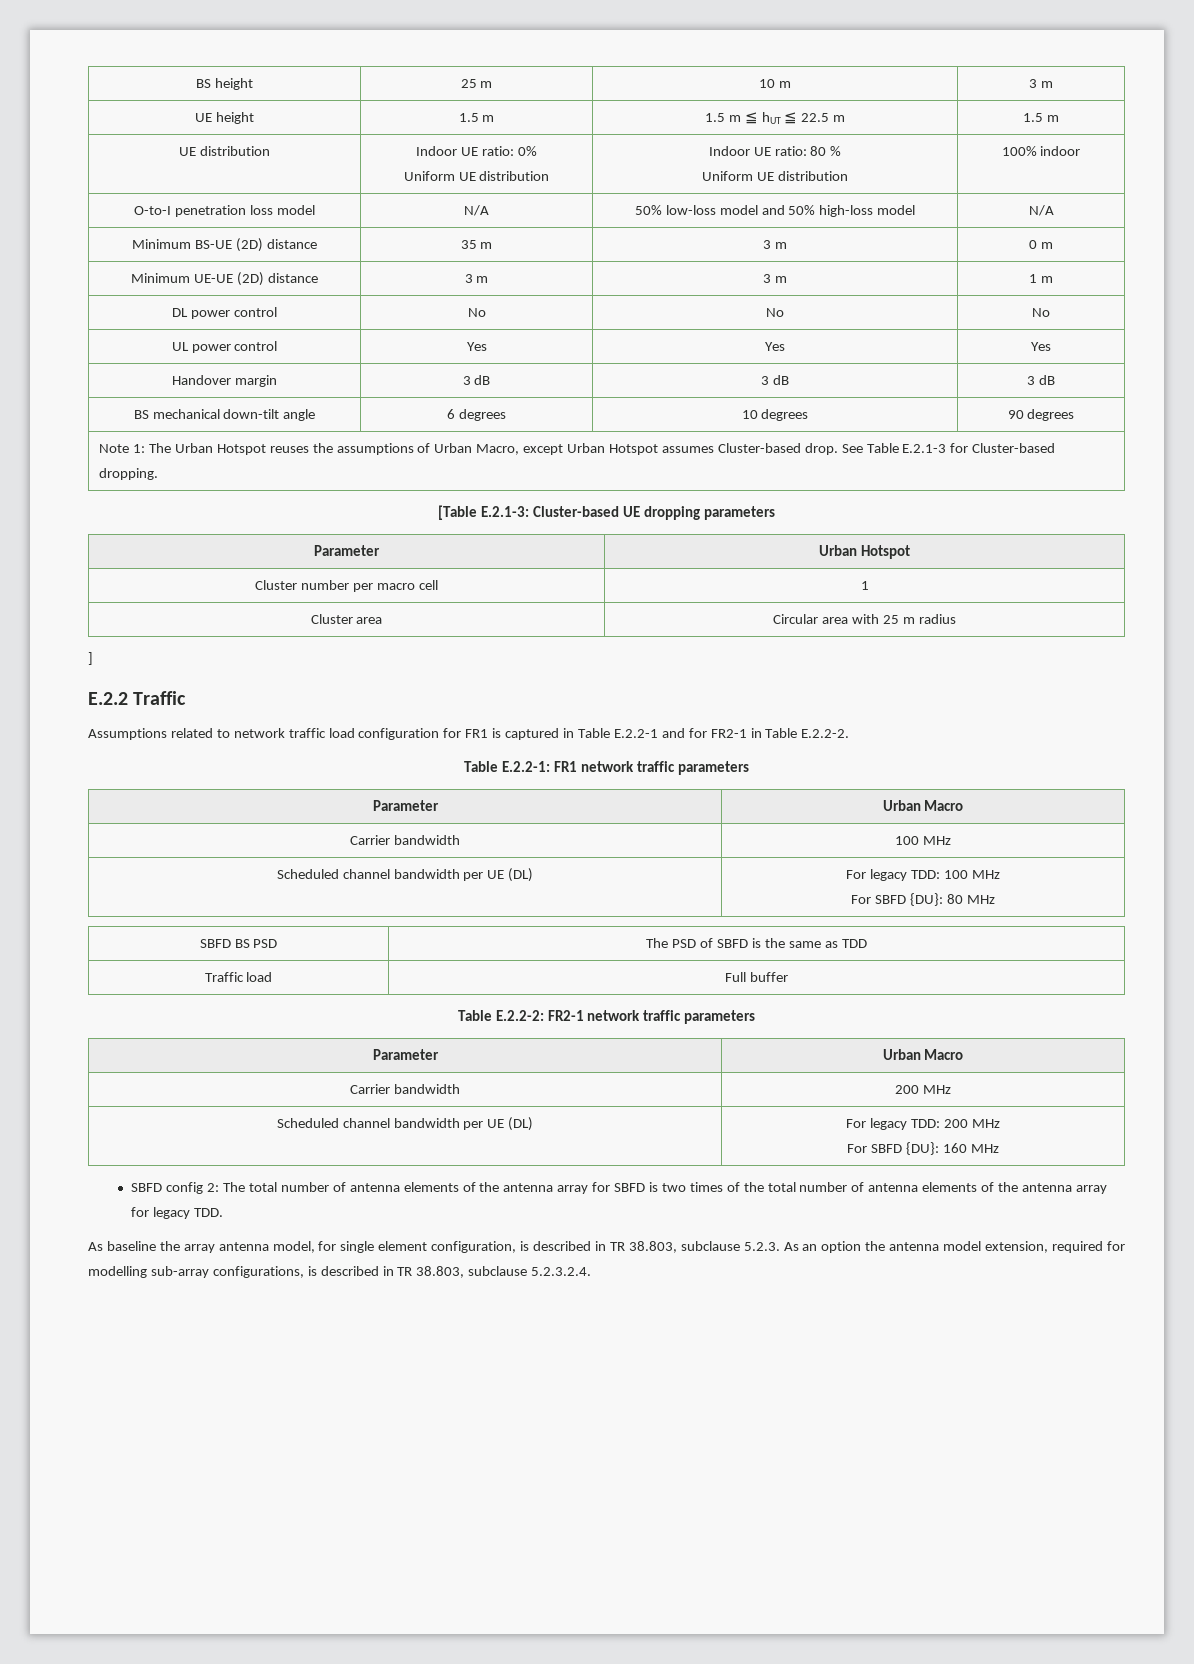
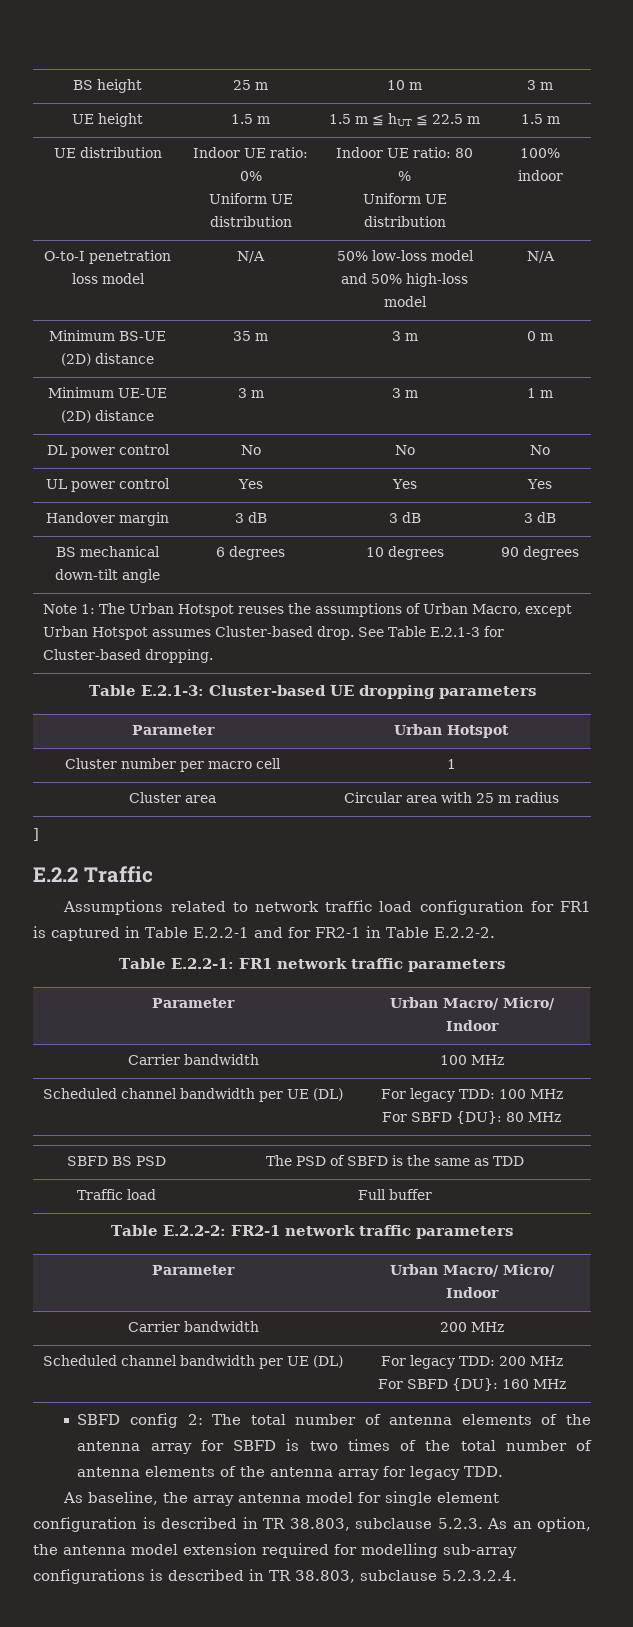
- [Table E.2.1-3: Cluster-based UE dropping parameters
+ Table E.2.1-3: Cluster-based UE dropping parameters
  Table E.2.2-1: FR1 network traffic parameters
- Parameter | Urban Macro
+ Parameter | Urban Macro/ Micro/ Indoor
  Table E.2.2-2: FR2-1 network traffic parameters
- Parameter | Urban Macro
+ Parameter | Urban Macro/ Micro/ Indoor
- As baseline the array antenna model, for single element configuration, is described in TR 38.803, subclause 5.2.3. As an option the antenna model extension, required for modelling sub-array configurations, is described in TR 38.803, subclause 5.2.3.2.4.
+ As baseline, the array antenna model for single element configuration is described in TR 38.803, subclause 5.2.3. As an option, the antenna model extension required for modelling sub-array configurations is described in TR 38.803, subclause 5.2.3.2.4.

